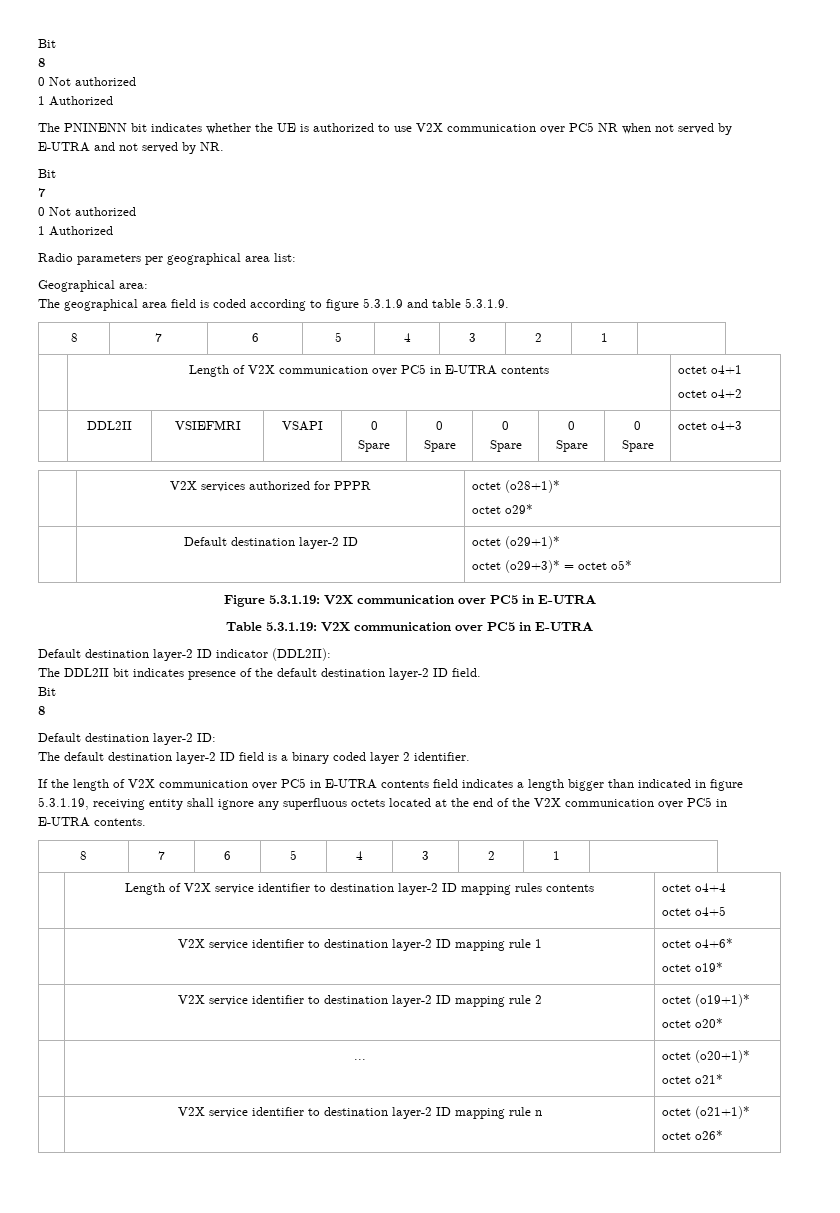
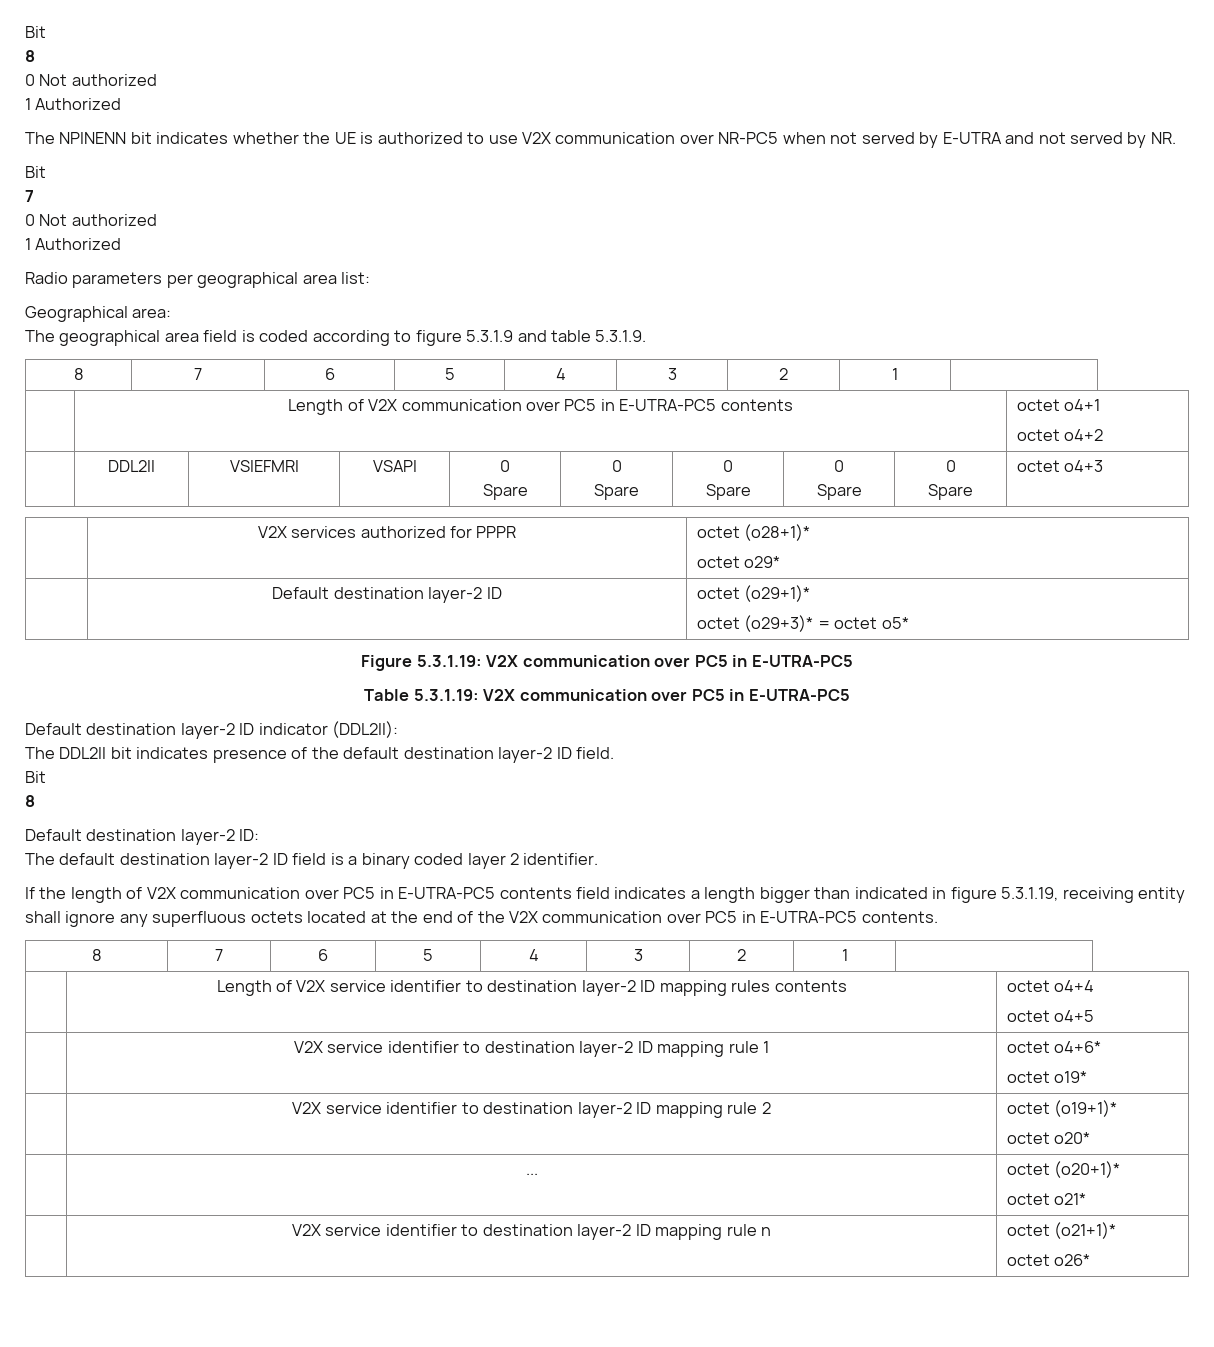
- The PNINENN bit indicates whether the UE is authorized to use V2X communication over PC5 NR when not served by E-UTRA and not served by NR.
+ The NPINENN bit indicates whether the UE is authorized to use V2X communication over NR-PC5 when not served by E-UTRA and not served by NR.
- | Length of V2X communication over PC5 in E-UTRA contents | octet o4+1
+ | Length of V2X communication over PC5 in E-UTRA-PC5 contents | octet o4+1
- Figure 5.3.1.19: V2X communication over PC5 in E-UTRA
+ Figure 5.3.1.19: V2X communication over PC5 in E-UTRA-PC5
- Table 5.3.1.19: V2X communication over PC5 in E-UTRA
+ Table 5.3.1.19: V2X communication over PC5 in E-UTRA-PC5
- If the length of V2X communication over PC5 in E-UTRA contents field indicates a length bigger than indicated in figure 5.3.1.19, receiving entity shall ignore any superfluous octets located at the end of the V2X communication over PC5 in E-UTRA contents.
+ If the length of V2X communication over PC5 in E-UTRA-PC5 contents field indicates a length bigger than indicated in figure 5.3.1.19, receiving entity shall ignore any superfluous octets located at the end of the V2X communication over PC5 in E-UTRA-PC5 contents.

